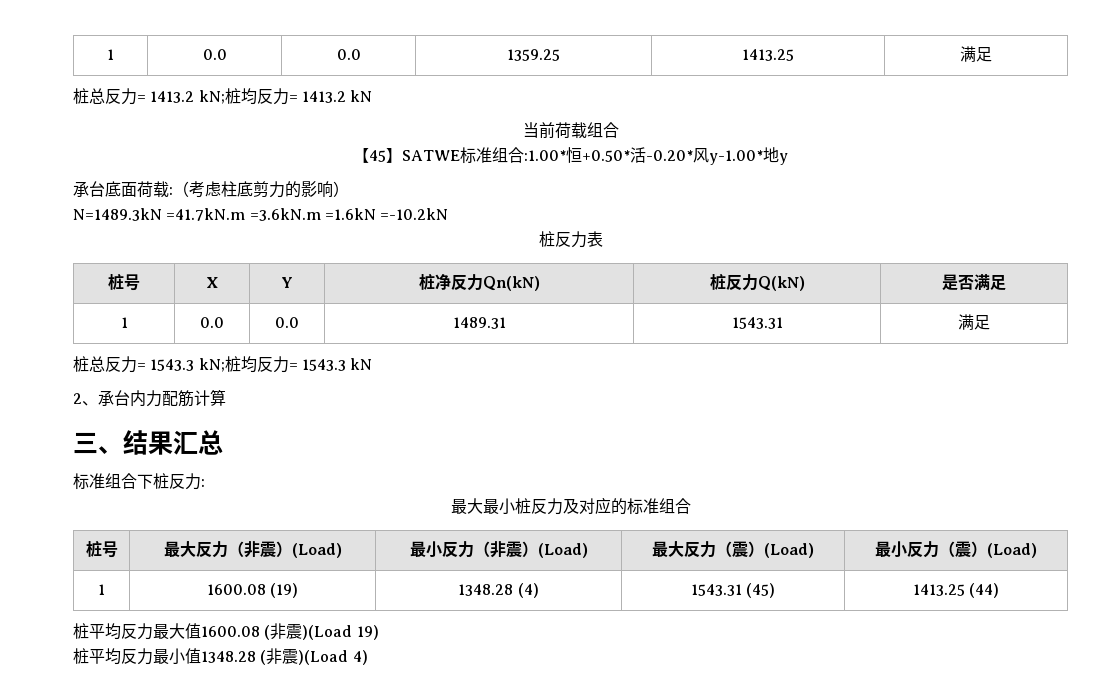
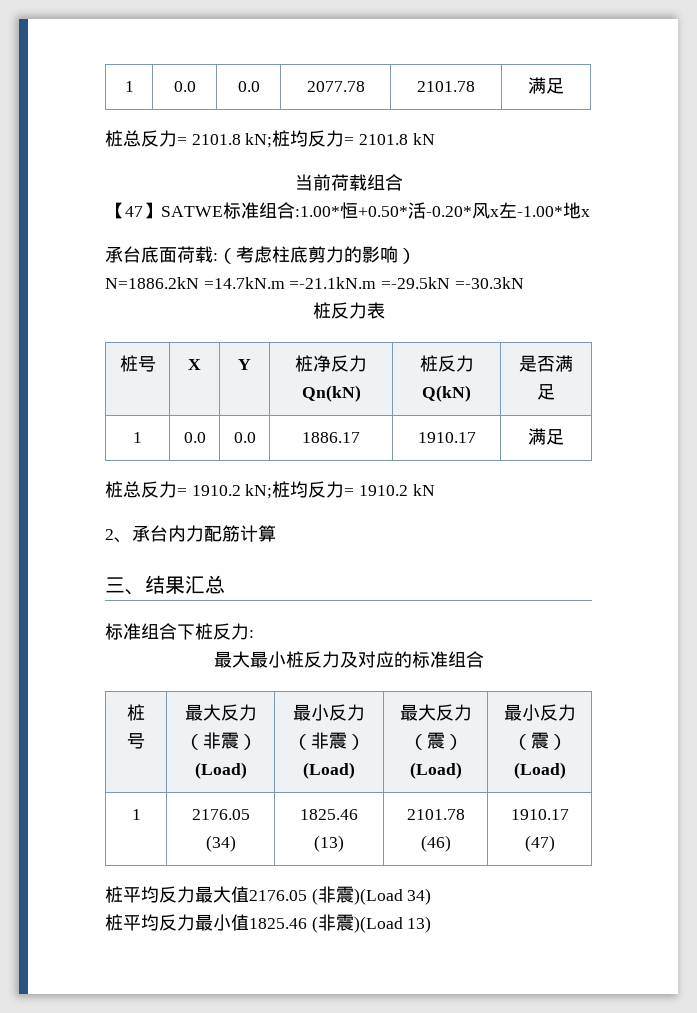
- 1 | 0.0 | 0.0 | 1359.25 | 1413.25 | 满足
- 桩总反力= 1413.2 kN;桩均反力= 1413.2 kN
+ 1 | 0.0 | 0.0 | 2077.78 | 2101.78 | 满足
+ 桩总反力= 2101.8 kN;桩均反力= 2101.8 kN
- 【45】SATWE标准组合:1.00*恒+0.50*活-0.20*风y-1.00*地y
+ 【47】SATWE标准组合:1.00*恒+0.50*活-0.20*风x左-1.00*地x
- N=1489.3kN =41.7kN.m =3.6kN.m =1.6kN =-10.2kN
+ N=1886.2kN =14.7kN.m =-21.1kN.m =-29.5kN =-30.3kN
- 1 | 0.0 | 0.0 | 1489.31 | 1543.31 | 满足
- 桩总反力= 1543.3 kN;桩均反力= 1543.3 kN
+ 1 | 0.0 | 0.0 | 1886.17 | 1910.17 | 满足
+ 桩总反力= 1910.2 kN;桩均反力= 1910.2 kN
- 1 | 1600.08 (19) | 1348.28 (4) | 1543.31 (45) | 1413.25 (44)
+ 1 | 2176.05 (34) | 1825.46 (13) | 2101.78 (46) | 1910.17 (47)
- 桩平均反力最大值1600.08 (非震)(Load 19)
+ 桩平均反力最大值2176.05 (非震)(Load 34)
- 桩平均反力最小值1348.28 (非震)(Load 4)
+ 桩平均反力最小值1825.46 (非震)(Load 13)

